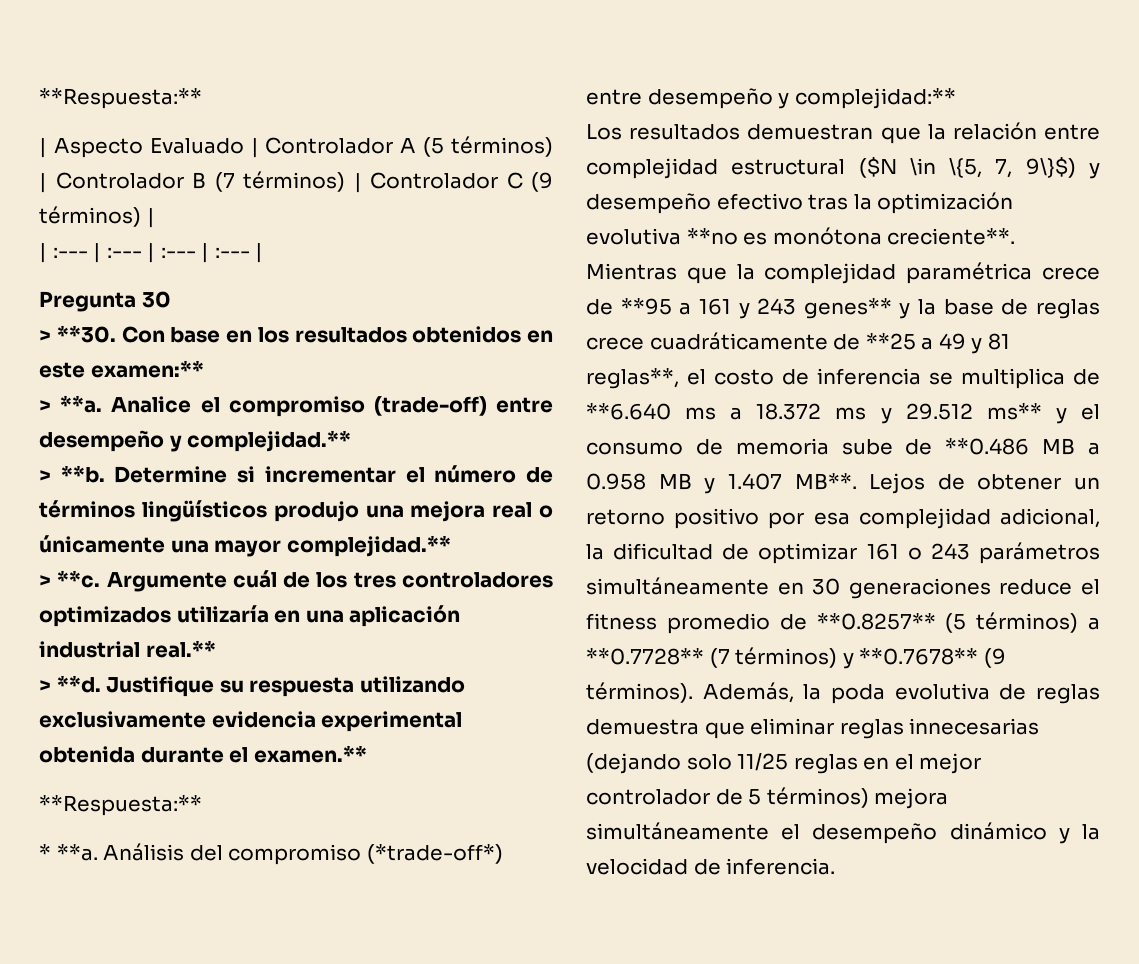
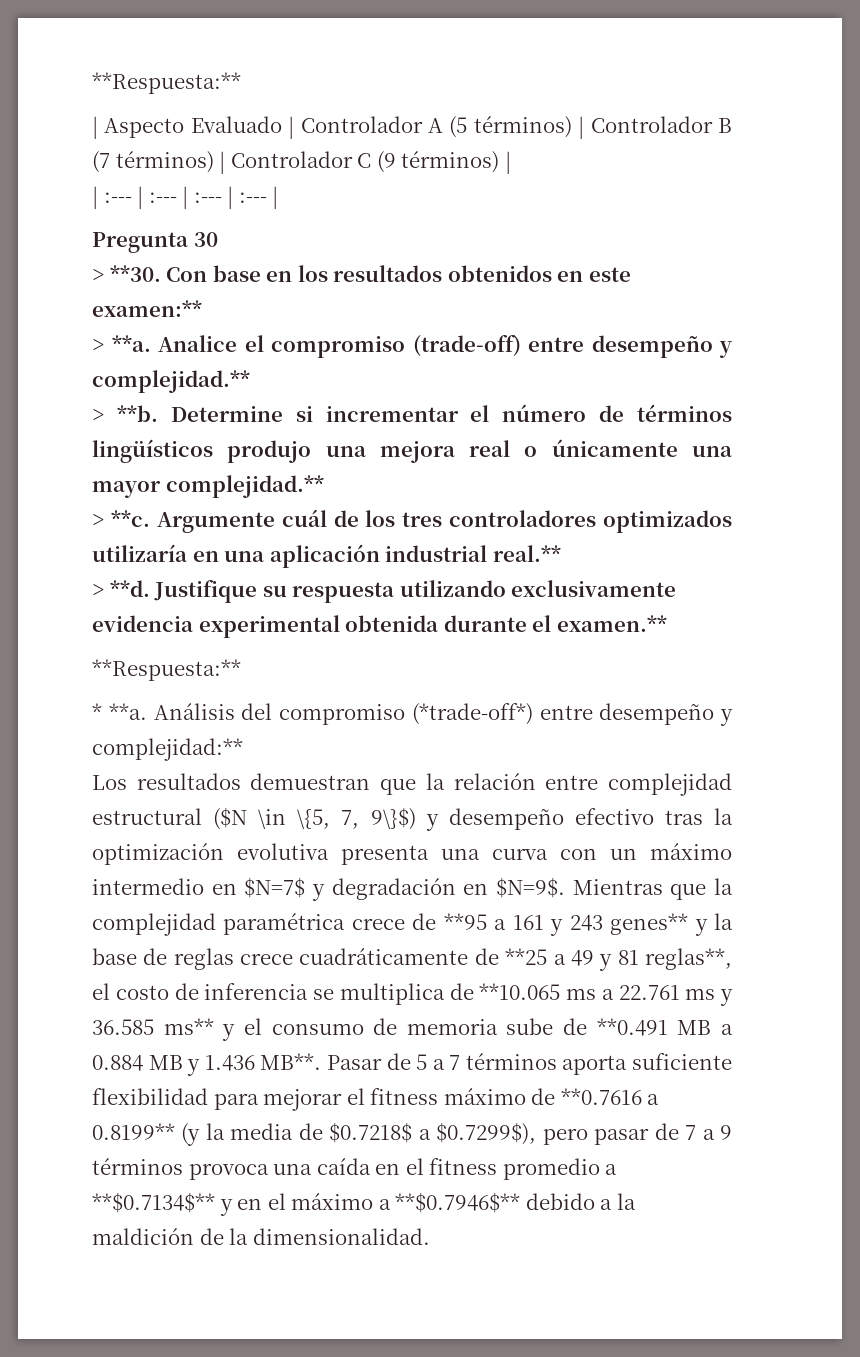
- Los resultados demuestran que la relación entre complejidad estructural ($N \in \{5, 7, 9\}$) y desempeño efectivo tras la optimización evolutiva **no es monótona creciente**.
+ Los resultados demuestran que la relación entre complejidad estructural ($N \in \{5, 7, 9\}$) y desempeño efectivo tras la optimización evolutiva presenta una curva con un máximo intermedio en $N=7$ y degradación en $N=9$.
- Mientras que la complejidad paramétrica crece de **95 a 161 y 243 genes** y la base de reglas crece cuadráticamente de **25 a 49 y 81 reglas**, el costo de inferencia se multiplica de **6.640 ms a 18.372 ms y 29.512 ms** y el consumo de memoria sube de **0.486 MB a 0.958 MB y 1.407 MB**. Lejos de obtener un retorno positivo por esa complejidad adicional, la dificultad de optimizar 161 o 243 parámetros simultáneamente en 30 generaciones reduce el fitness promedio de **0.8257** (5 términos) a **0.7728** (7 términos) y **0.7678** (9 términos). Además, la poda evolutiva de reglas demuestra que eliminar reglas innecesarias (dejando solo 11/25 reglas en el mejor controlador de 5 términos) mejora simultáneamente el desempeño dinámico y la velocidad de inferencia.
+ Mientras que la complejidad paramétrica crece de **95 a 161 y 243 genes** y la base de reglas crece cuadráticamente de **25 a 49 y 81 reglas**, el costo de inferencia se multiplica de **10.065 ms a 22.761 ms y 36.585 ms** y el consumo de memoria sube de **0.491 MB a 0.884 MB y 1.436 MB**. Pasar de 5 a 7 términos aporta suficiente flexibilidad para mejorar el fitness máximo de **0.7616 a 0.8199** (y la media de $0.7218$ a $0.7299$), pero pasar de 7 a 9 términos provoca una caída en el fitness promedio a **$0.7134$** y en el máximo a **$0.7946$** debido a la maldición de la dimensionalidad.

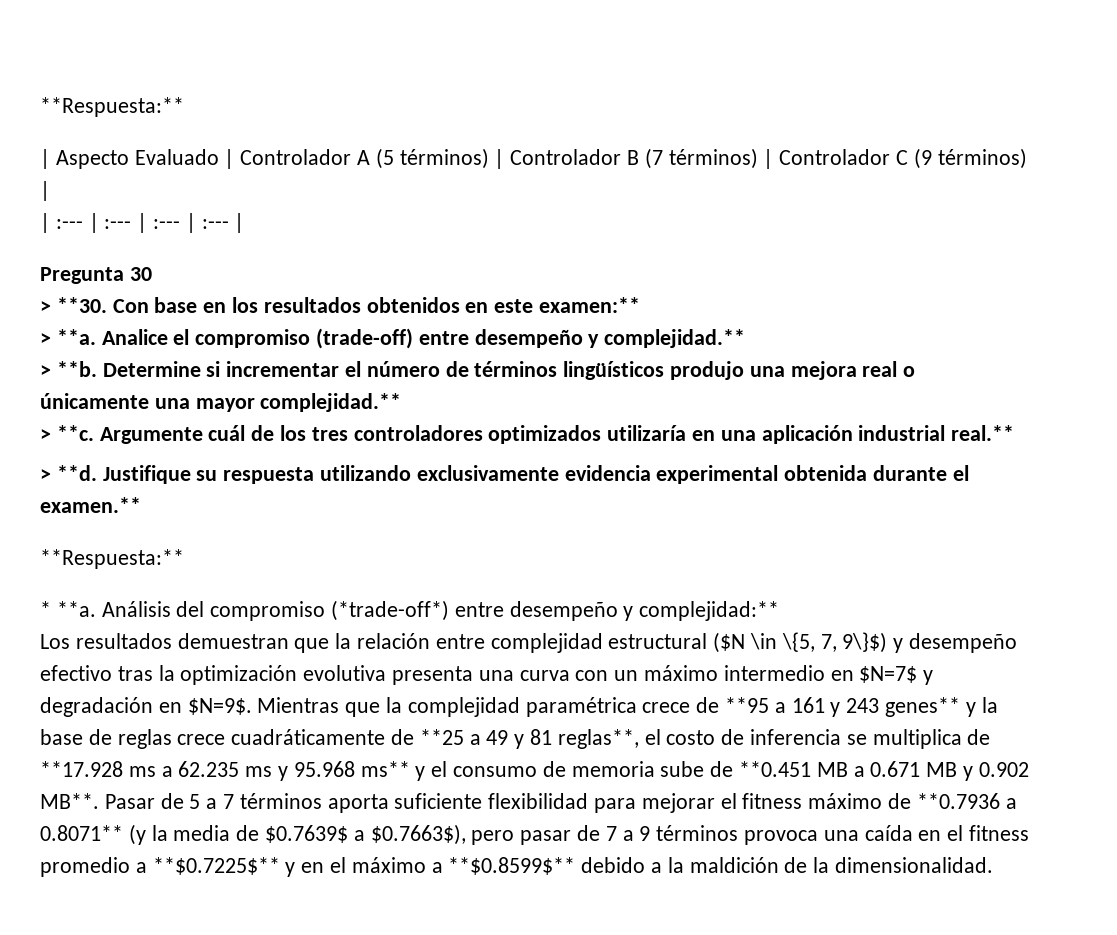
- Mientras que la complejidad paramétrica crece de **95 a 161 y 243 genes** y la base de reglas crece cuadráticamente de **25 a 49 y 81 reglas**, el costo de inferencia se multiplica de **10.065 ms a 22.761 ms y 36.585 ms** y el consumo de memoria sube de **0.491 MB a 0.884 MB y 1.436 MB**.
+ Mientras que la complejidad paramétrica crece de **95 a 161 y 243 genes** y la base de reglas crece cuadráticamente de **25 a 49 y 81 reglas**, el costo de inferencia se multiplica de **17.928 ms a 62.235 ms y 95.968 ms** y el consumo de memoria sube de **0.451 MB a 0.671 MB y 0.902 MB**.
- Pasar de 5 a 7 términos aporta suficiente flexibilidad para mejorar el fitness máximo de **0.7616 a 0.8199** (y la media de $0.7218$ a $0.7299$), pero pasar de 7 a 9 términos provoca una caída en el fitness promedio a **$0.7134$** y en el máximo a **$0.7946$** debido a la maldición de la dimensionalidad.
+ Pasar de 5 a 7 términos aporta suficiente flexibilidad para mejorar el fitness máximo de **0.7936 a 0.8071** (y la media de $0.7639$ a $0.7663$), pero pasar de 7 a 9 términos provoca una caída en el fitness promedio a **$0.7225$** y en el máximo a **$0.8599$** debido a la maldición de la dimensionalidad.

